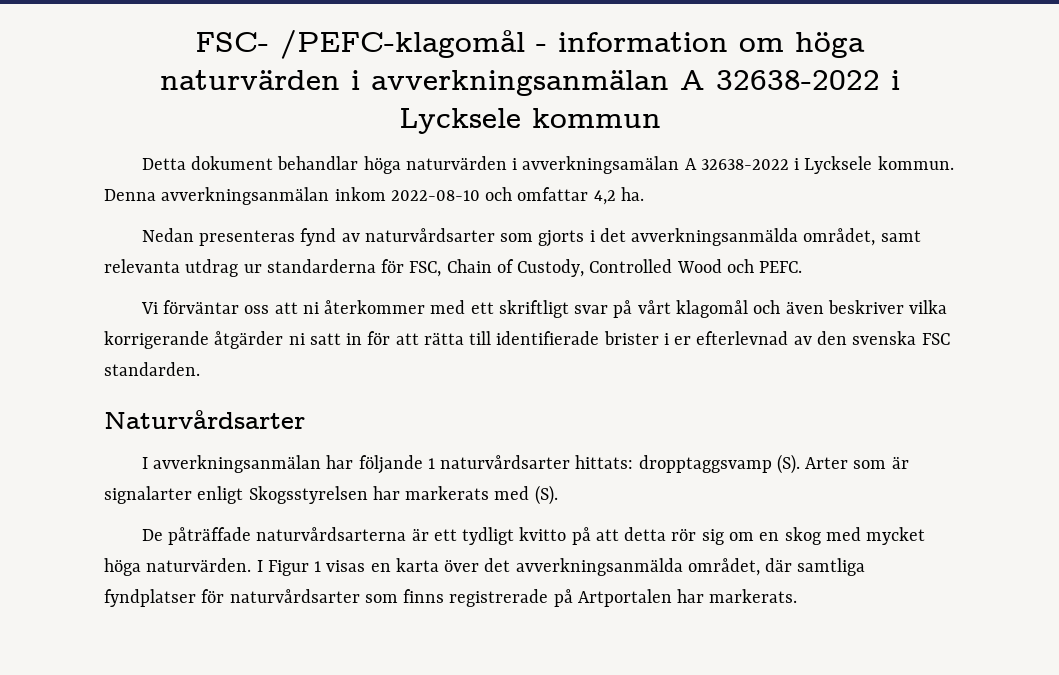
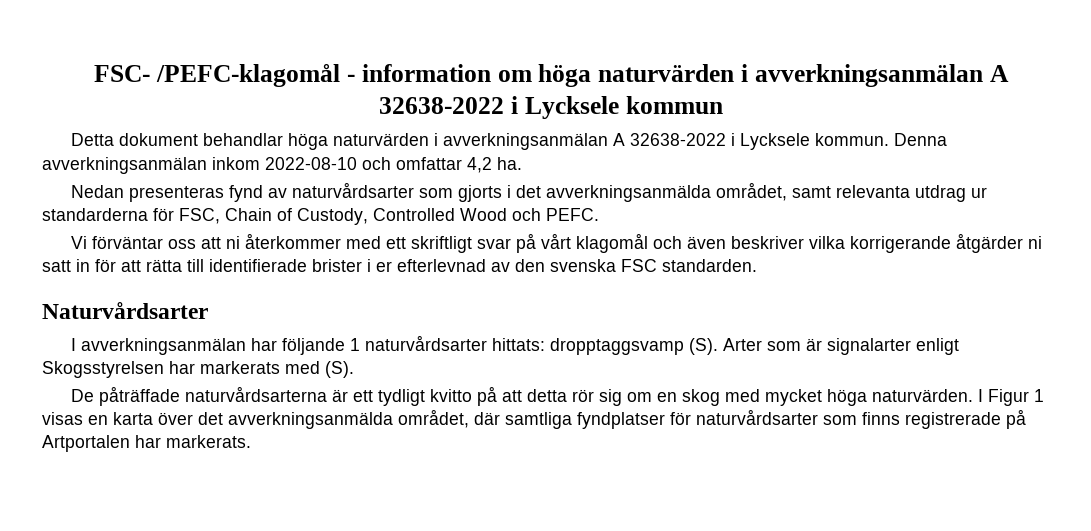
- Detta dokument behandlar höga naturvärden i avverkningsamälan A 32638-2022 i Lycksele kommun.
+ Detta dokument behandlar höga naturvärden i avverkningsanmälan A 32638-2022 i Lycksele kommun.

